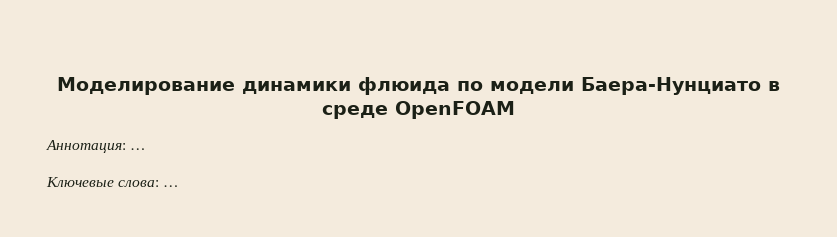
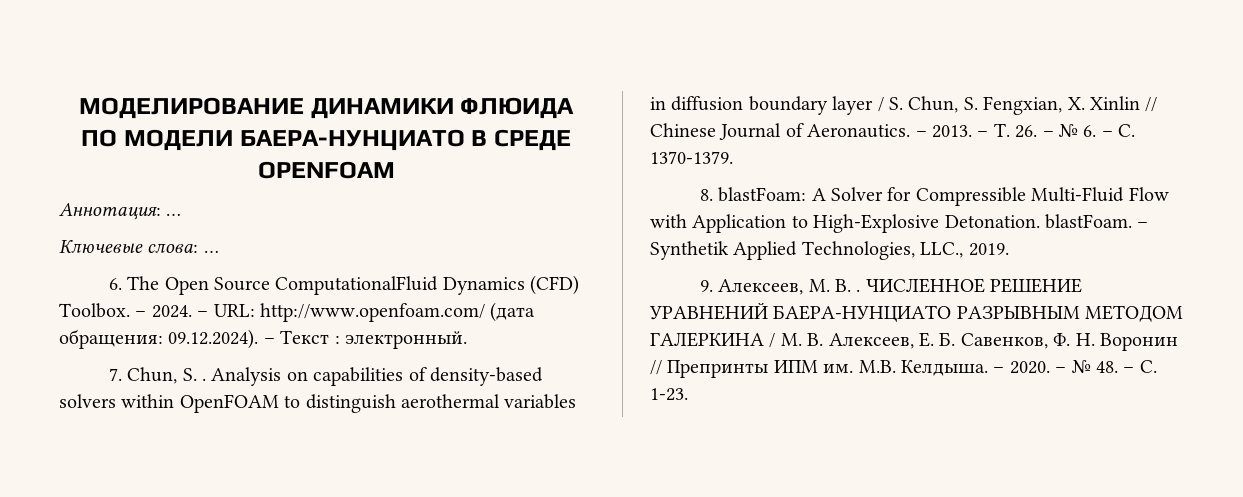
- Моделирование динамики флюида по модели Баера-Нунциато в среде OpenFOAM
+ МОДЕЛИРОВАНИЕ ДИНАМИКИ ФЛЮИДА ПО МОДЕЛИ БАЕРА-НУНЦИАТО В СРЕДЕ OPENFOAM
+ 6. The Open Source ComputationalFluid Dynamics (CFD) Toolbox. – 2024. – URL: http://www.openfoam.com/ (дата обращения: 09.12.2024). – Текст : электронный.
+ 7. Chun, S. . Analysis on capabilities of density-based solvers within OpenFOAM to distinguish aerothermal variables in diffusion boundary layer / S. Chun, S. Fengxian, X. Xinlin // Chinese Journal of Aeronautics. – 2013. – Т. 26. – № 6. – С. 1370-1379.
+ 8. blastFoam: A Solver for Compressible Multi-Fluid Flow with Application to High-Explosive Detonation. blastFoam. – Synthetik Applied Technologies, LLC., 2019.
+ 9. Алексеев, М. В. . ЧИСЛЕННОЕ РЕШЕНИЕ УРАВНЕНИЙ БАЕРА-НУНЦИАТО РАЗРЫВНЫМ МЕТОДОМ ГАЛЕРКИНА / М. В. Алексеев, Е. Б. Савенков, Ф. Н. Воронин // Препринты ИПМ им. М.В. Келдыша. – 2020. – № 48. – С. 1-23.

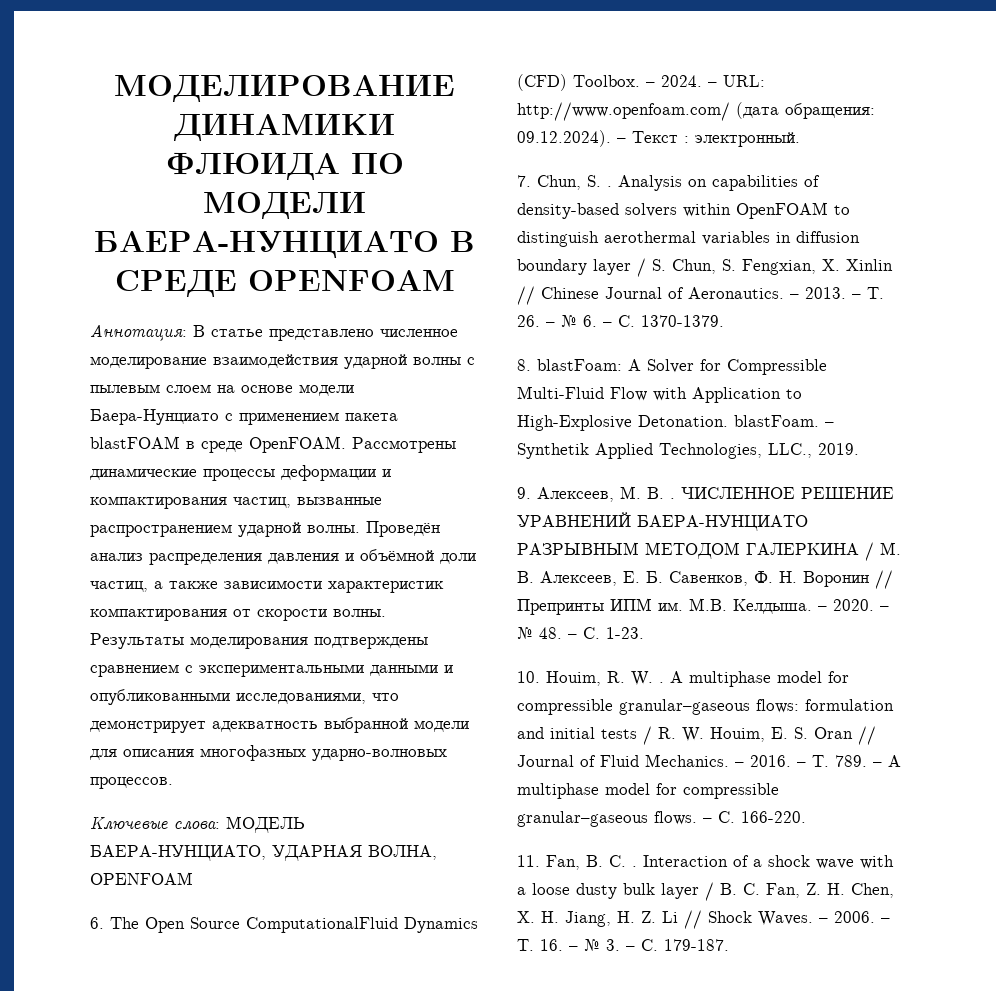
- Аннотация: …
- Ключевые слова: …
+ Аннотация: В статье представлено численное моделирование взаимодействия ударной волны с пылевым слоем на основе модели Баера-Нунциато с применением пакета blastFOAM в среде OpenFOAM. Рассмотрены динамические процессы деформации и компактирования частиц, вызванные распространением ударной волны. Проведён анализ распределения давления и объёмной доли частиц, а также зависимости характеристик компактирования от скорости волны. Результаты моделирования подтверждены сравнением с экспериментальными данными и опубликованными исследованиями, что демонстрирует адекватность выбранной модели для описания многофазных ударно-волновых процессов.
+ Ключевые слова: МОДЕЛЬ БАЕРА-НУНЦИАТО, УДАРНАЯ ВОЛНА, OPENFOAM
+ 10. Houim, R. W. . A multiphase model for compressible granular–gaseous flows: formulation and initial tests / R. W. Houim, E. S. Oran // Journal of Fluid Mechanics. – 2016. – Т. 789. – A multiphase model for compressible granular–gaseous flows. – С. 166-220.
+ 11. Fan, B. C. . Interaction of a shock wave with a loose dusty bulk layer / B. C. Fan, Z. H. Chen, X. H. Jiang, H. Z. Li // Shock Waves. – 2006. – Т. 16. – № 3. – С. 179-187.

